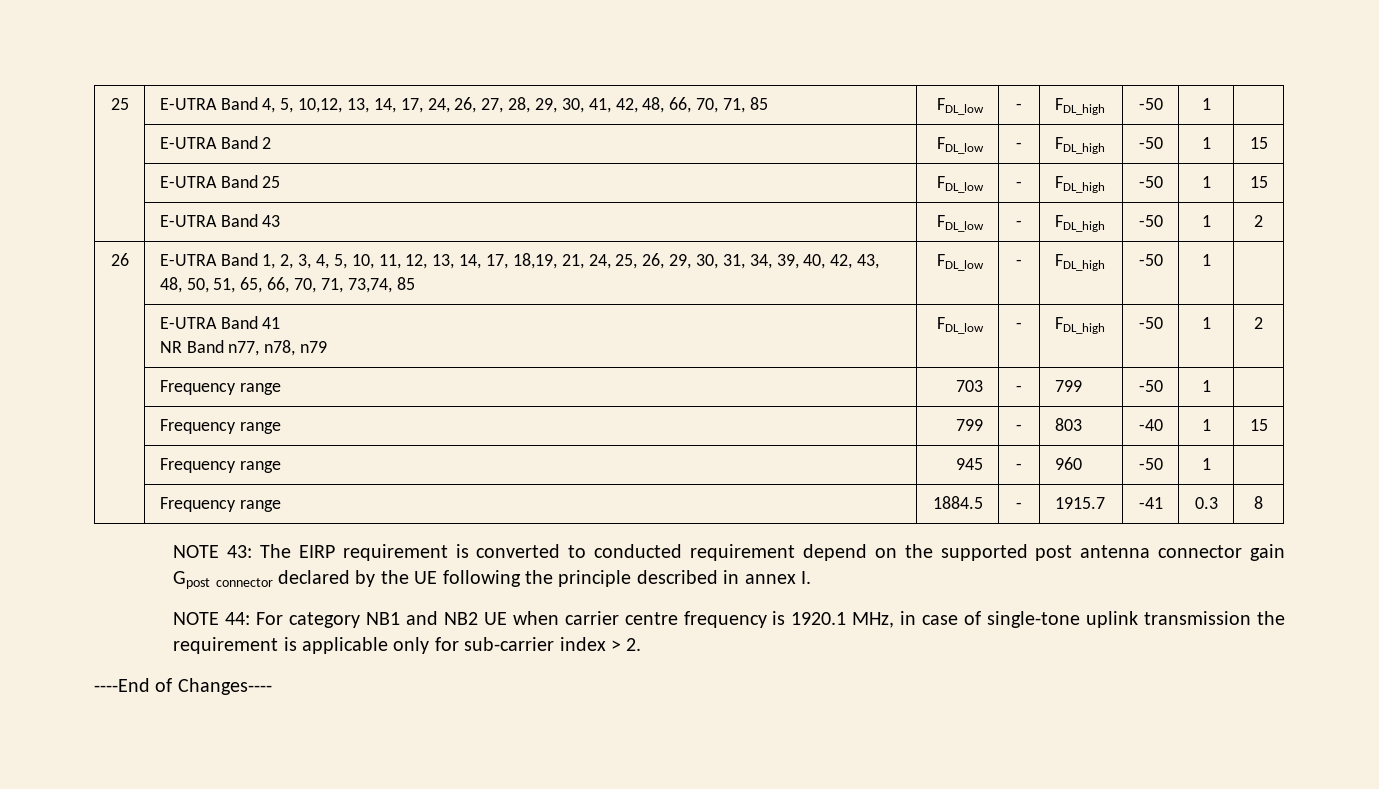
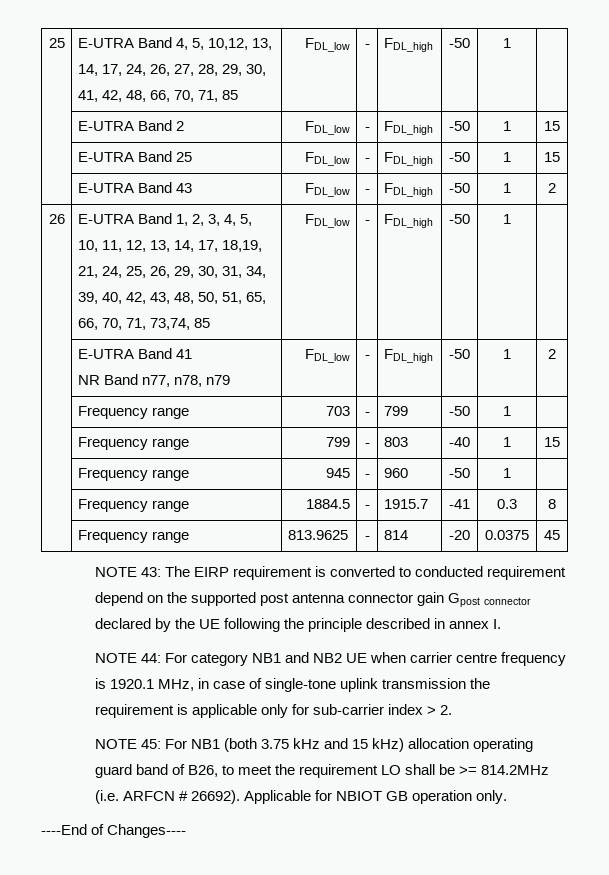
+ | Frequency range | 813.9625 | - | 814 | -20 | 0.0375 | 45
+ NOTE 45: For NB1 (both 3.75 kHz and 15 kHz) allocation operating guard band of B26, to meet the requirement LO shall be >= 814.2MHz (i.e. ARFCN # 26692). Applicable for NBIOT GB operation only.

